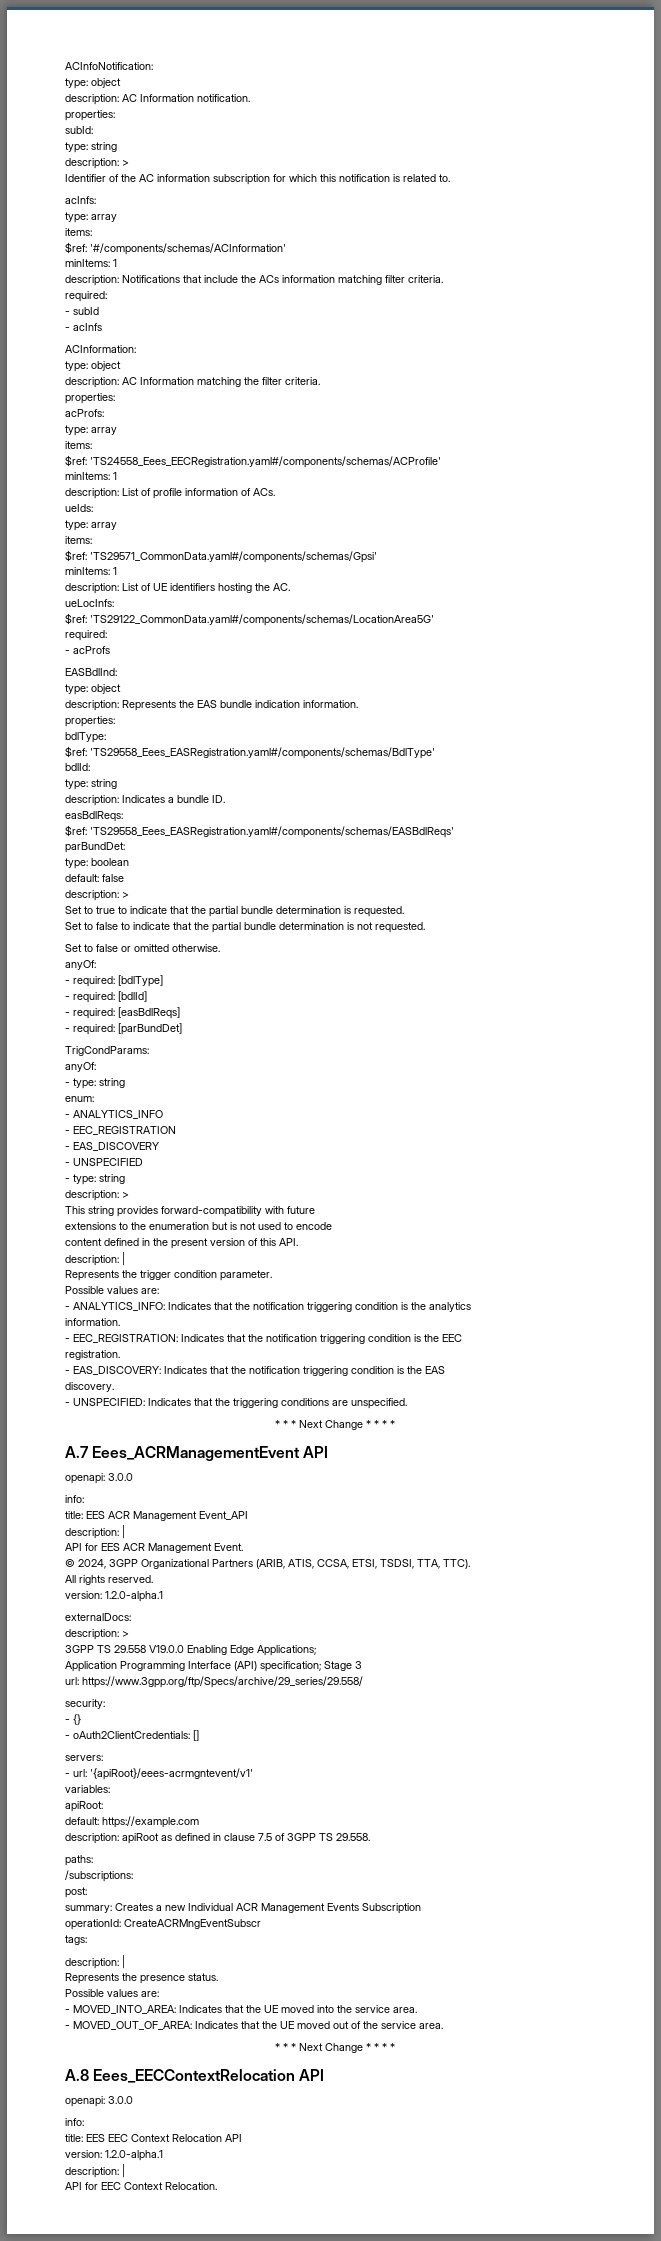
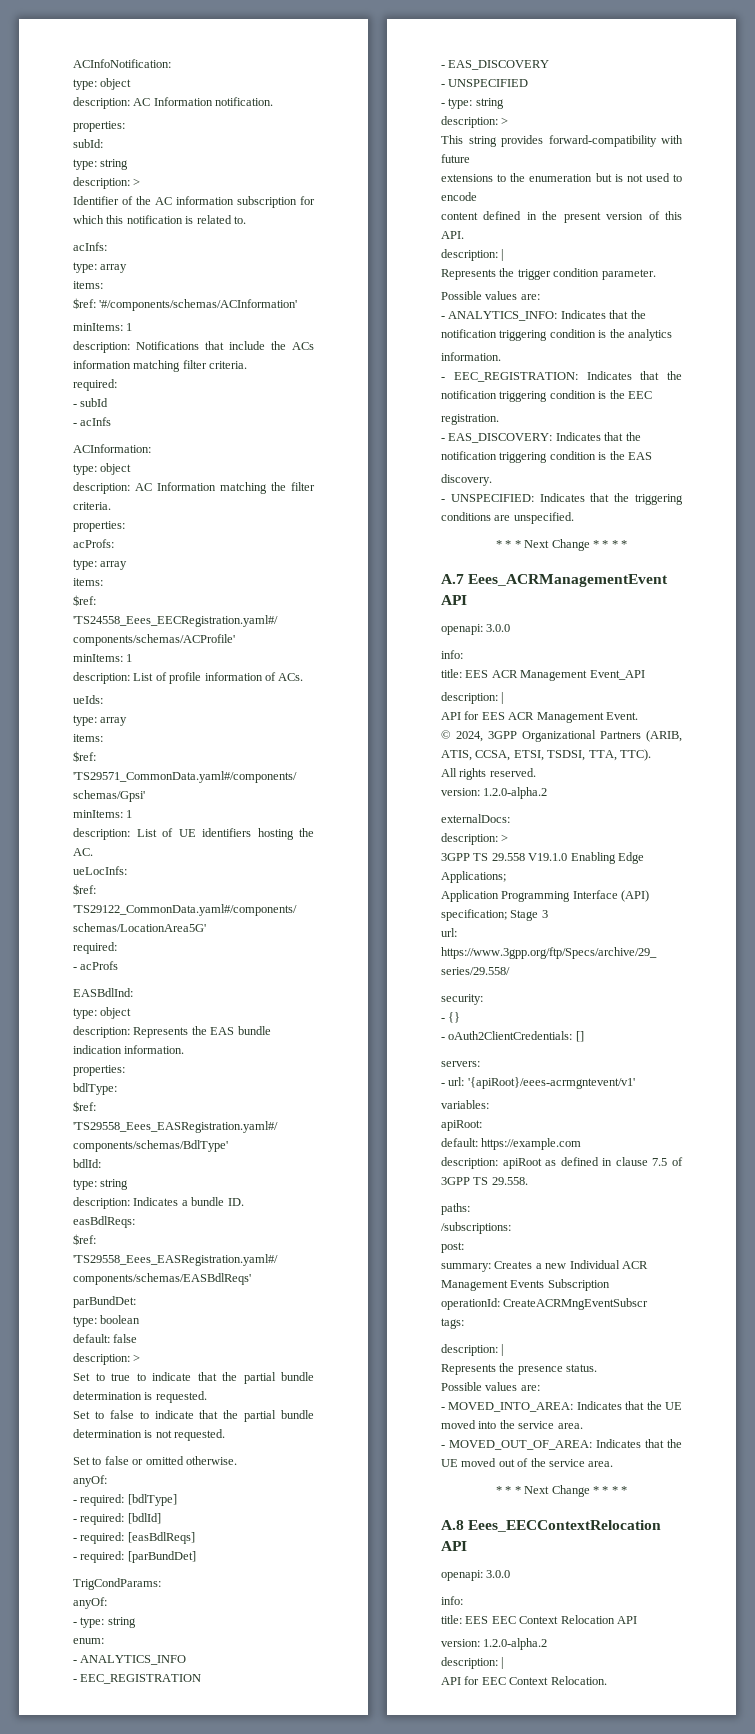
  All rights reserved.
- version: 1.2.0-alpha.1
+ version: 1.2.0-alpha.2
- 3GPP TS 29.558 V19.0.0 Enabling Edge Applications;
+ 3GPP TS 29.558 V19.1.0 Enabling Edge Applications;
  title: EES EEC Context Relocation API
- version: 1.2.0-alpha.1
+ version: 1.2.0-alpha.2

